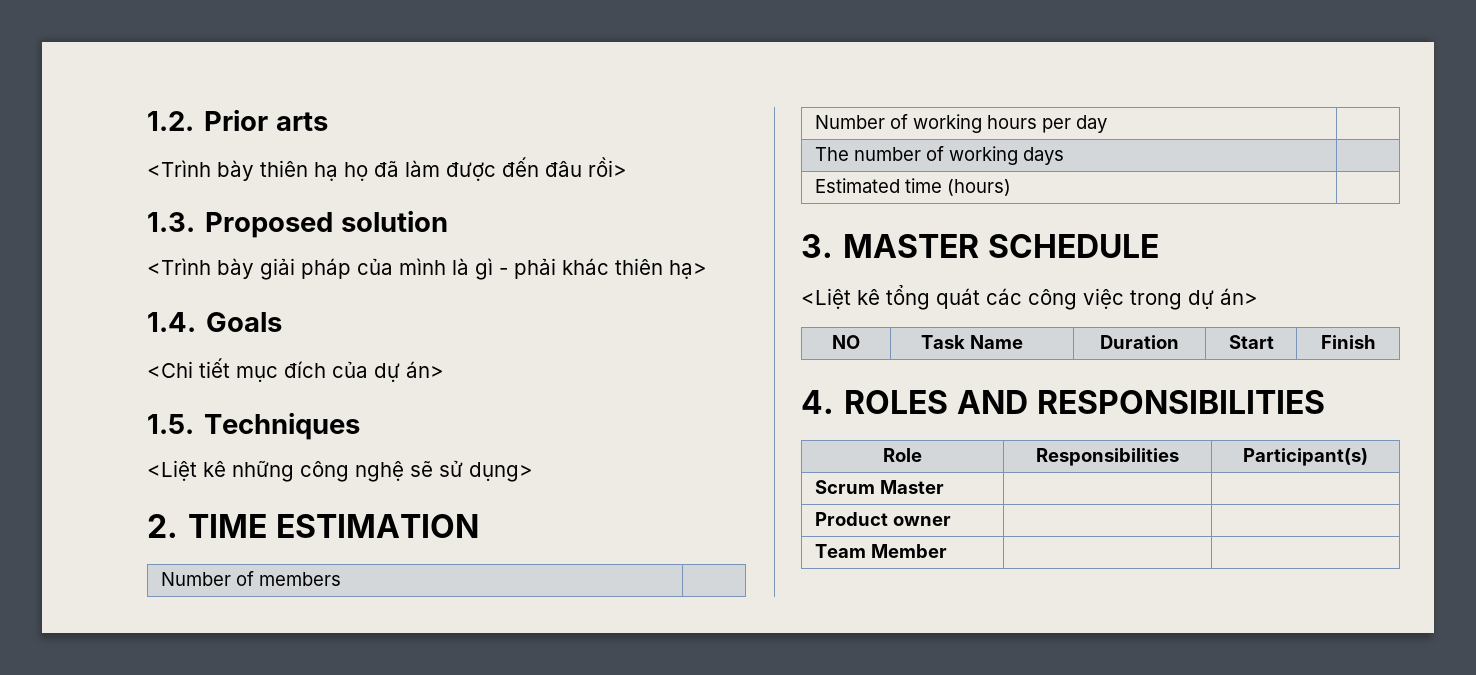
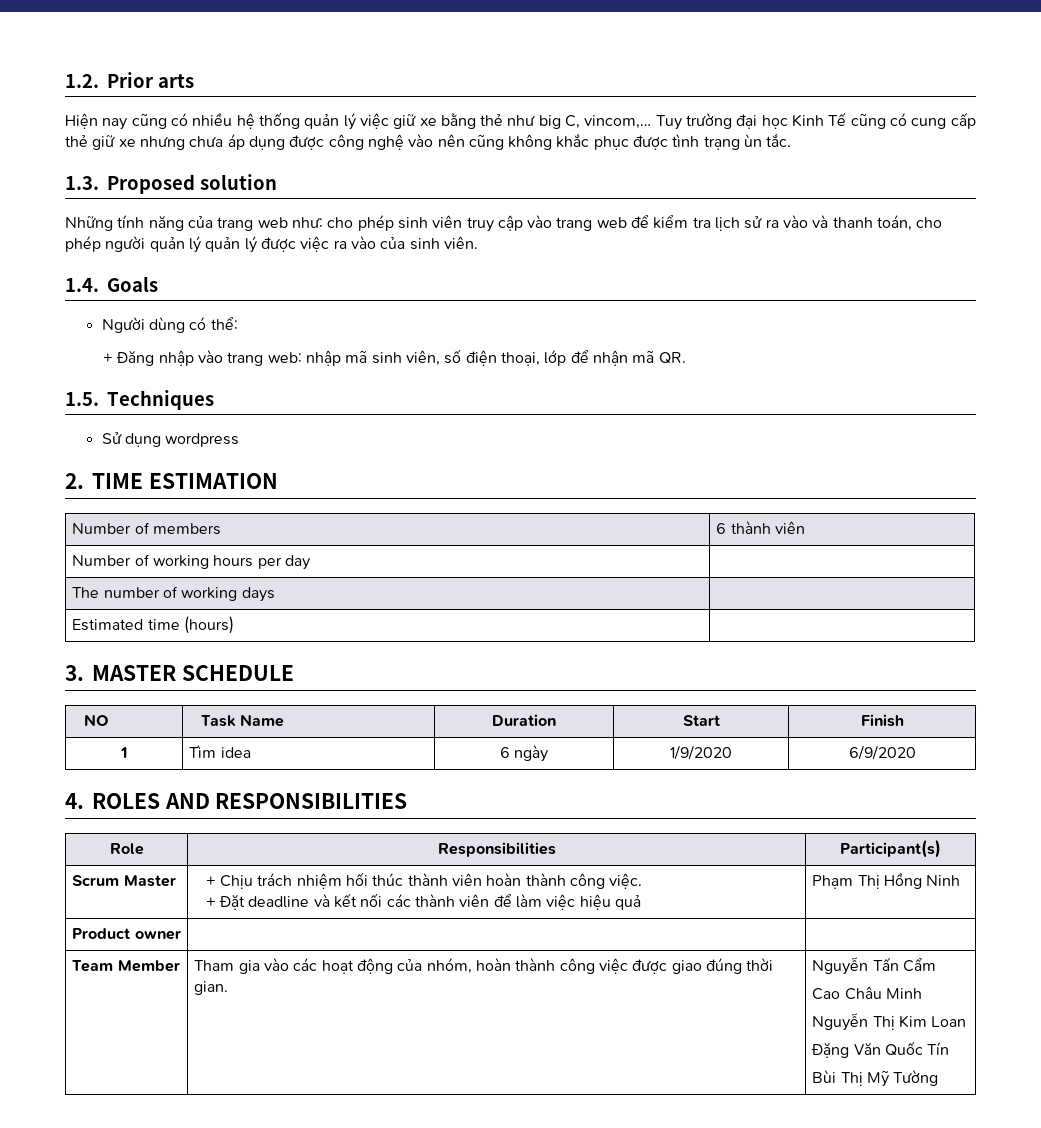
- <Trình bày thiên hạ họ đã làm được đến đâu rồi>
+ Hiện nay cũng có nhiều hệ thống quản lý việc giữ xe bằng thẻ như big C, vincom,… Tuy trường đại học Kinh Tế cũng có cung cấp thẻ giữ xe nhưng chưa áp dụng được công nghệ vào nên cũng không khắc phục được tình trạng ùn tắc.
  1.3. Proposed solution
- <Trình bày giải pháp của mình là gì - phải khác thiên hạ>
+ Những tính năng của trang web như: cho phép sinh viên truy cập vào trang web để kiểm tra lịch sử ra vào và thanh toán, cho phép người quản lý quản lý được việc ra vào của sinh viên.
  1.4. Goals
- <Chi tiết mục đích của dự án>
+ Người dùng có thể:
+ + Đăng nhập vào trang web: nhập mã sinh viên, số điện thoại, lớp để nhận mã QR.
  1.5. Techniques
- <Liệt kê những công nghệ sẽ sử dụng>
+ Sử dụng wordpress
- Number of members |
+ Number of members | 6 thành viên
- <Liệt kê tổng quát các công việc trong dự án>
+ 1 | Tìm idea | 6 ngày | 1/9/2020 | 6/9/2020
- Scrum Master | |
+ Scrum Master | + Chịu trách nhiệm hối thúc thành viên hoàn thành công việc.
+ + Đặt deadline và kết nối các thành viên để làm việc hiệu quả | Phạm Thị Hồng Ninh
  Product owner | |
- Team Member | |
+ Team Member | Tham gia vào các hoạt động của nhóm, hoàn thành công việc được giao đúng thời gian. | Nguyễn Tấn Cẩm
+ Cao Châu Minh
+ Nguyễn Thị Kim Loan
+ Đặng Văn Quốc Tín
+ Bùi Thị Mỹ Tường

